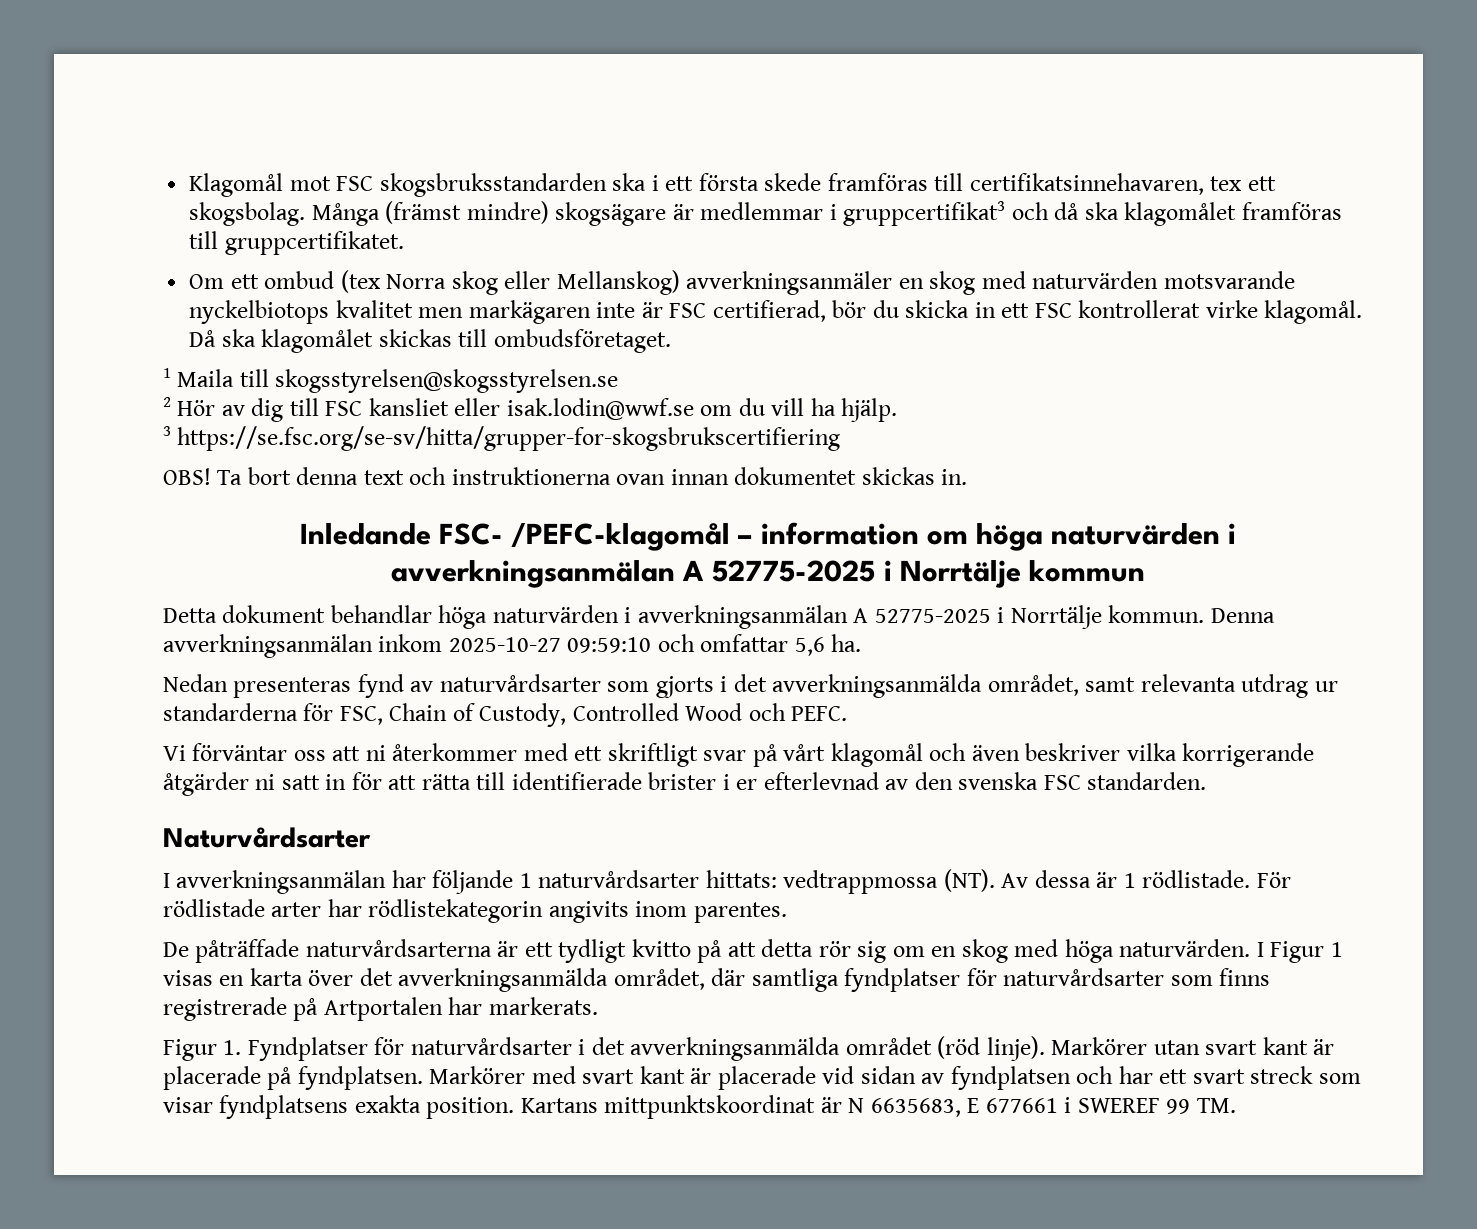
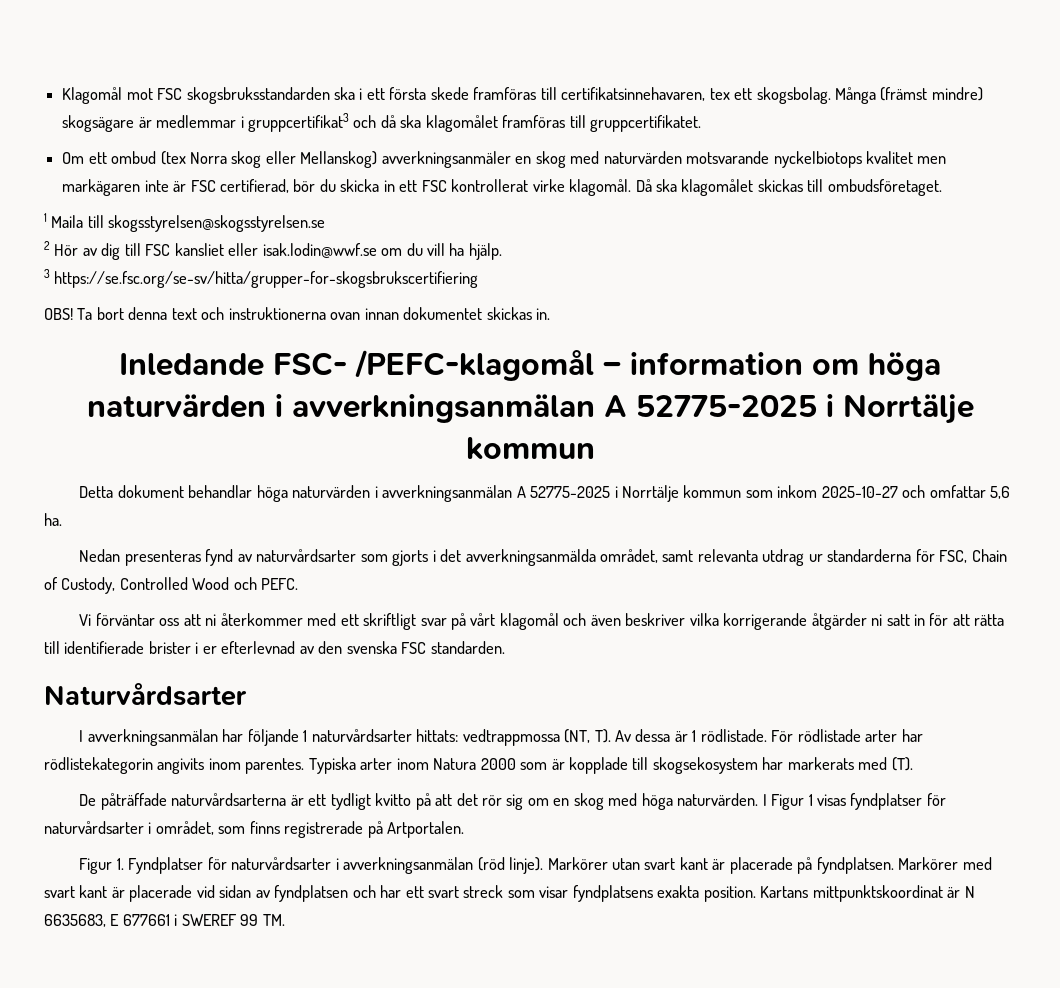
- Detta dokument behandlar höga naturvärden i avverkningsanmälan A 52775-2025 i Norrtälje kommun. Denna avverkningsanmälan inkom 2025-10-27 09:59:10 och omfattar 5,6 ha.
+ Detta dokument behandlar höga naturvärden i avverkningsanmälan A 52775-2025 i Norrtälje kommun som inkom 2025-10-27 och omfattar 5,6 ha.
- I avverkningsanmälan har följande 1 naturvårdsarter hittats: vedtrappmossa (NT). Av dessa är 1 rödlistade.
+ I avverkningsanmälan har följande 1 naturvårdsarter hittats: vedtrappmossa (NT, T). Av dessa är 1 rödlistade.
+ Typiska arter inom Natura 2000 som är kopplade till skogsekosystem har markerats med (T).
- De påträffade naturvårdsarterna är ett tydligt kvitto på att detta rör sig om en skog med höga naturvärden.
+ De påträffade naturvårdsarterna är ett tydligt kvitto på att det rör sig om en skog med höga naturvärden.
- I Figur 1 visas en karta över det avverkningsanmälda området, där samtliga fyndplatser för naturvårdsarter som finns registrerade på Artportalen har markerats.
+ I Figur 1 visas fyndplatser för naturvårdsarter i området, som finns registrerade på Artportalen.
- Figur 1. Fyndplatser för naturvårdsarter i det avverkningsanmälda området (röd linje).
+ Figur 1. Fyndplatser för naturvårdsarter i avverkningsanmälan (röd linje).

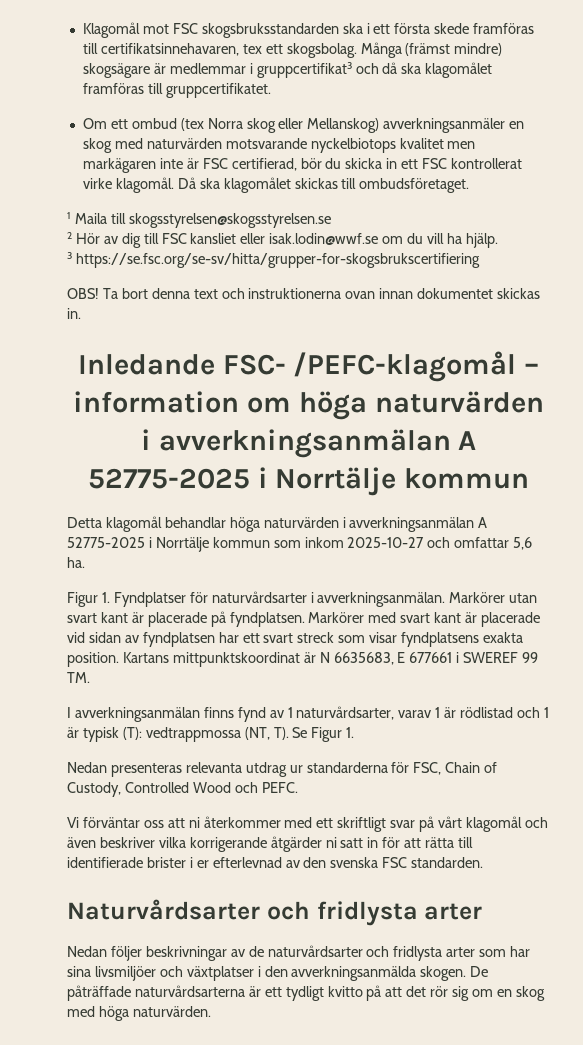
- Detta dokument behandlar höga naturvärden i avverkningsanmälan A 52775-2025 i Norrtälje kommun som inkom 2025-10-27 och omfattar 5,6 ha.
+ Detta klagomål behandlar höga naturvärden i avverkningsanmälan A 52775-2025 i Norrtälje kommun som inkom 2025-10-27 och omfattar 5,6 ha.
- Nedan presenteras fynd av naturvårdsarter som gjorts i det avverkningsanmälda området, samt relevanta utdrag ur standarderna för FSC, Chain of Custody, Controlled Wood och PEFC.
+ Figur 1. Fyndplatser för naturvårdsarter i avverkningsanmälan. Markörer utan svart kant är placerade på fyndplatsen. Markörer med svart kant är placerade vid sidan av fyndplatsen har ett svart streck som visar fyndplatsens exakta position. Kartans mittpunktskoordinat är N 6635683, E 677661 i SWEREF 99 TM.
+ I avverkningsanmälan finns fynd av 1 naturvårdsarter, varav 1 är rödlistad och 1 är typisk (T): vedtrappmossa (NT, T). Se Figur 1.
+ Nedan presenteras relevanta utdrag ur standarderna för FSC, Chain of Custody, Controlled Wood och PEFC.
- Naturvårdsarter
- I avverkningsanmälan har följande 1 naturvårdsarter hittats: vedtrappmossa (NT, T). Av dessa är 1 rödlistade. För rödlistade arter har rödlistekategorin angivits inom parentes. Typiska arter inom Natura 2000 som är kopplade till skogsekosystem har markerats med (T).
- De påträffade naturvårdsarterna är ett tydligt kvitto på att det rör sig om en skog med höga naturvärden. I Figur 1 visas fyndplatser för naturvårdsarter i området, som finns registrerade på Artportalen.
- Figur 1. Fyndplatser för naturvårdsarter i avverkningsanmälan (röd linje). Markörer utan svart kant är placerade på fyndplatsen. Markörer med svart kant är placerade vid sidan av fyndplatsen och har ett svart streck som visar fyndplatsens exakta position. Kartans mittpunktskoordinat är N 6635683, E 677661 i SWEREF 99 TM.
+ Naturvårdsarter och fridlysta arter
+ Nedan följer beskrivningar av de naturvårdsarter och fridlysta arter som har sina livsmiljöer och växtplatser i den avverkningsanmälda skogen. De påträffade naturvårdsarterna är ett tydligt kvitto på att det rör sig om en skog med höga naturvärden.

